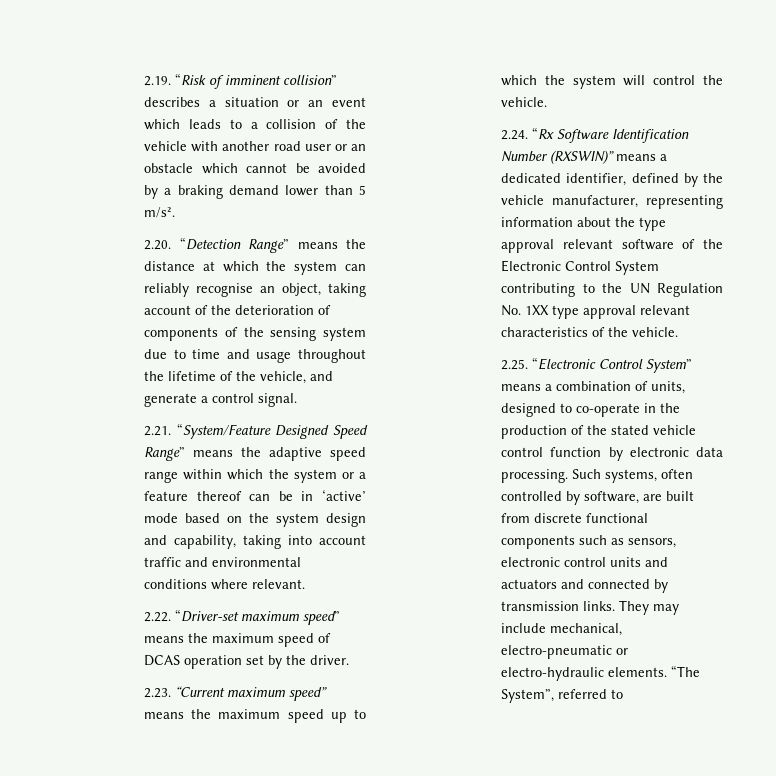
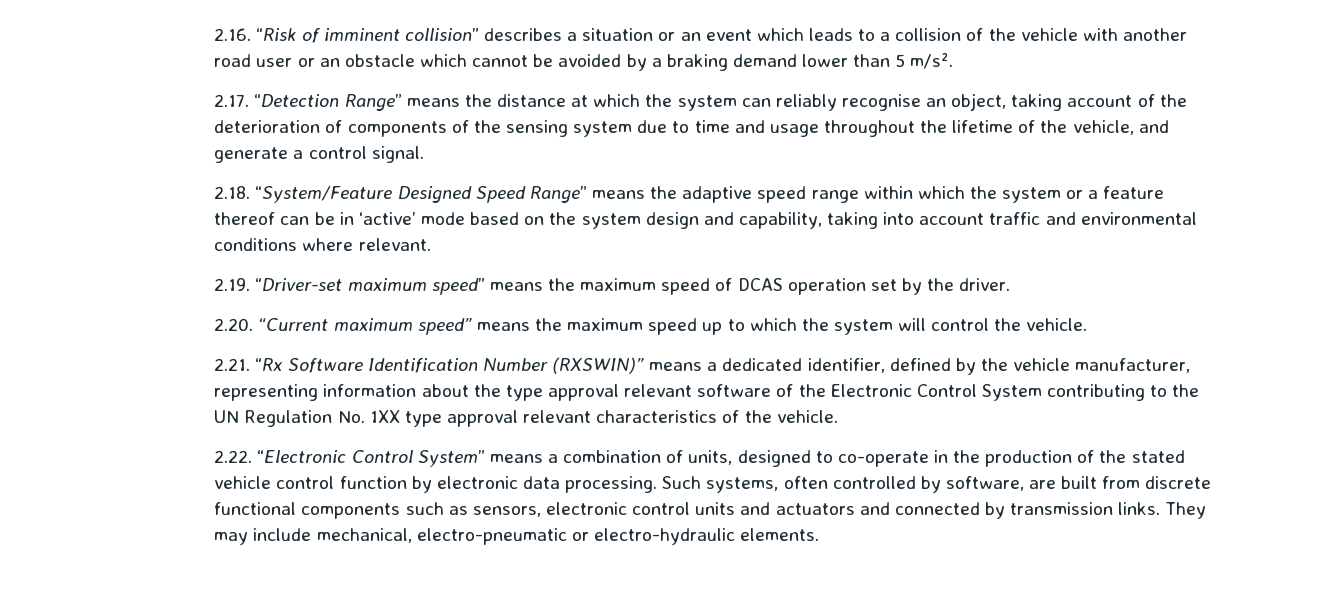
- 2.19. “Risk of imminent collision” describes a situation or an event which leads to a collision of the vehicle with another road user or an obstacle which cannot be avoided by a braking demand lower than 5 m/s².
+ 2.16. “Risk of imminent collision” describes a situation or an event which leads to a collision of the vehicle with another road user or an obstacle which cannot be avoided by a braking demand lower than 5 m/s².
- 2.20. “Detection Range” means the distance at which the system can reliably recognise an object, taking account of the deterioration of components of the sensing system due to time and usage throughout the lifetime of the vehicle, and generate a control signal.
+ 2.17. “Detection Range” means the distance at which the system can reliably recognise an object, taking account of the deterioration of components of the sensing system due to time and usage throughout the lifetime of the vehicle, and generate a control signal.
- 2.21. “System/Feature Designed Speed Range” means the adaptive speed range within which the system or a feature thereof can be in ‘active’ mode based on the system design and capability, taking into account traffic and environmental conditions where relevant.
+ 2.18. “System/Feature Designed Speed Range” means the adaptive speed range within which the system or a feature thereof can be in ‘active’ mode based on the system design and capability, taking into account traffic and environmental conditions where relevant.
- 2.22. “Driver-set maximum speed” means the maximum speed of DCAS operation set by the driver.
+ 2.19. “Driver-set maximum speed” means the maximum speed of DCAS operation set by the driver.
- 2.23. “Current maximum speed” means the maximum speed up to which the system will control the vehicle.
+ 2.20. “Current maximum speed” means the maximum speed up to which the system will control the vehicle.
- 2.24. “Rx Software Identification Number (RXSWIN)” means a dedicated identifier, defined by the vehicle manufacturer, representing information about the type approval relevant software of the Electronic Control System contributing to the UN Regulation No. 1XX type approval relevant characteristics of the vehicle.
+ 2.21. “Rx Software Identification Number (RXSWIN)” means a dedicated identifier, defined by the vehicle manufacturer, representing information about the type approval relevant software of the Electronic Control System contributing to the UN Regulation No. 1XX type approval relevant characteristics of the vehicle.
- 2.25. “Electronic Control System” means a combination of units, designed to co-operate in the production of the stated vehicle control function by electronic data processing.
+ 2.22. “Electronic Control System” means a combination of units, designed to co-operate in the production of the stated vehicle control function by electronic data processing.
- “The System”, referred to

